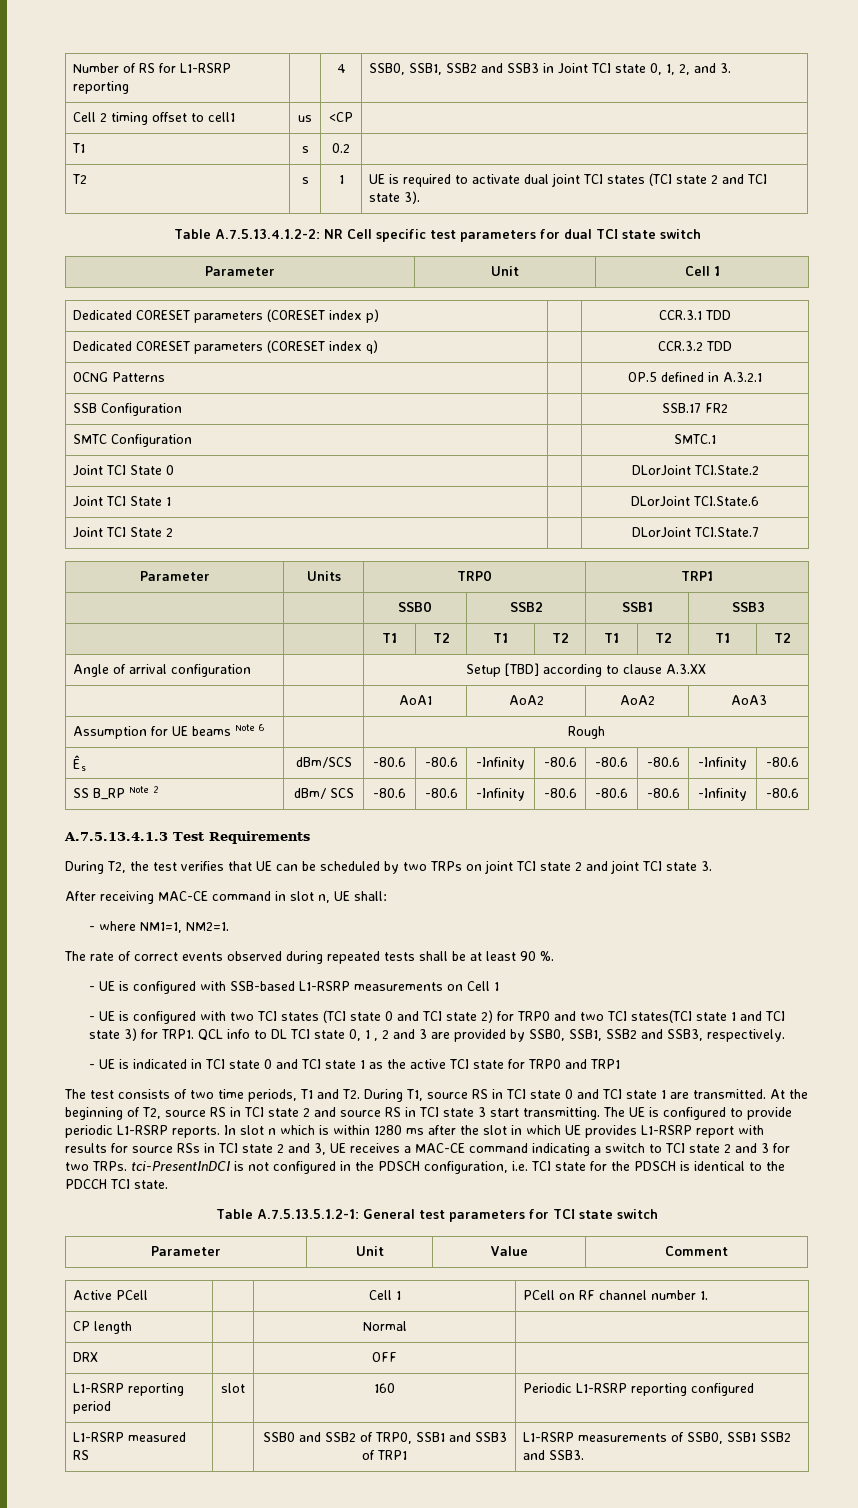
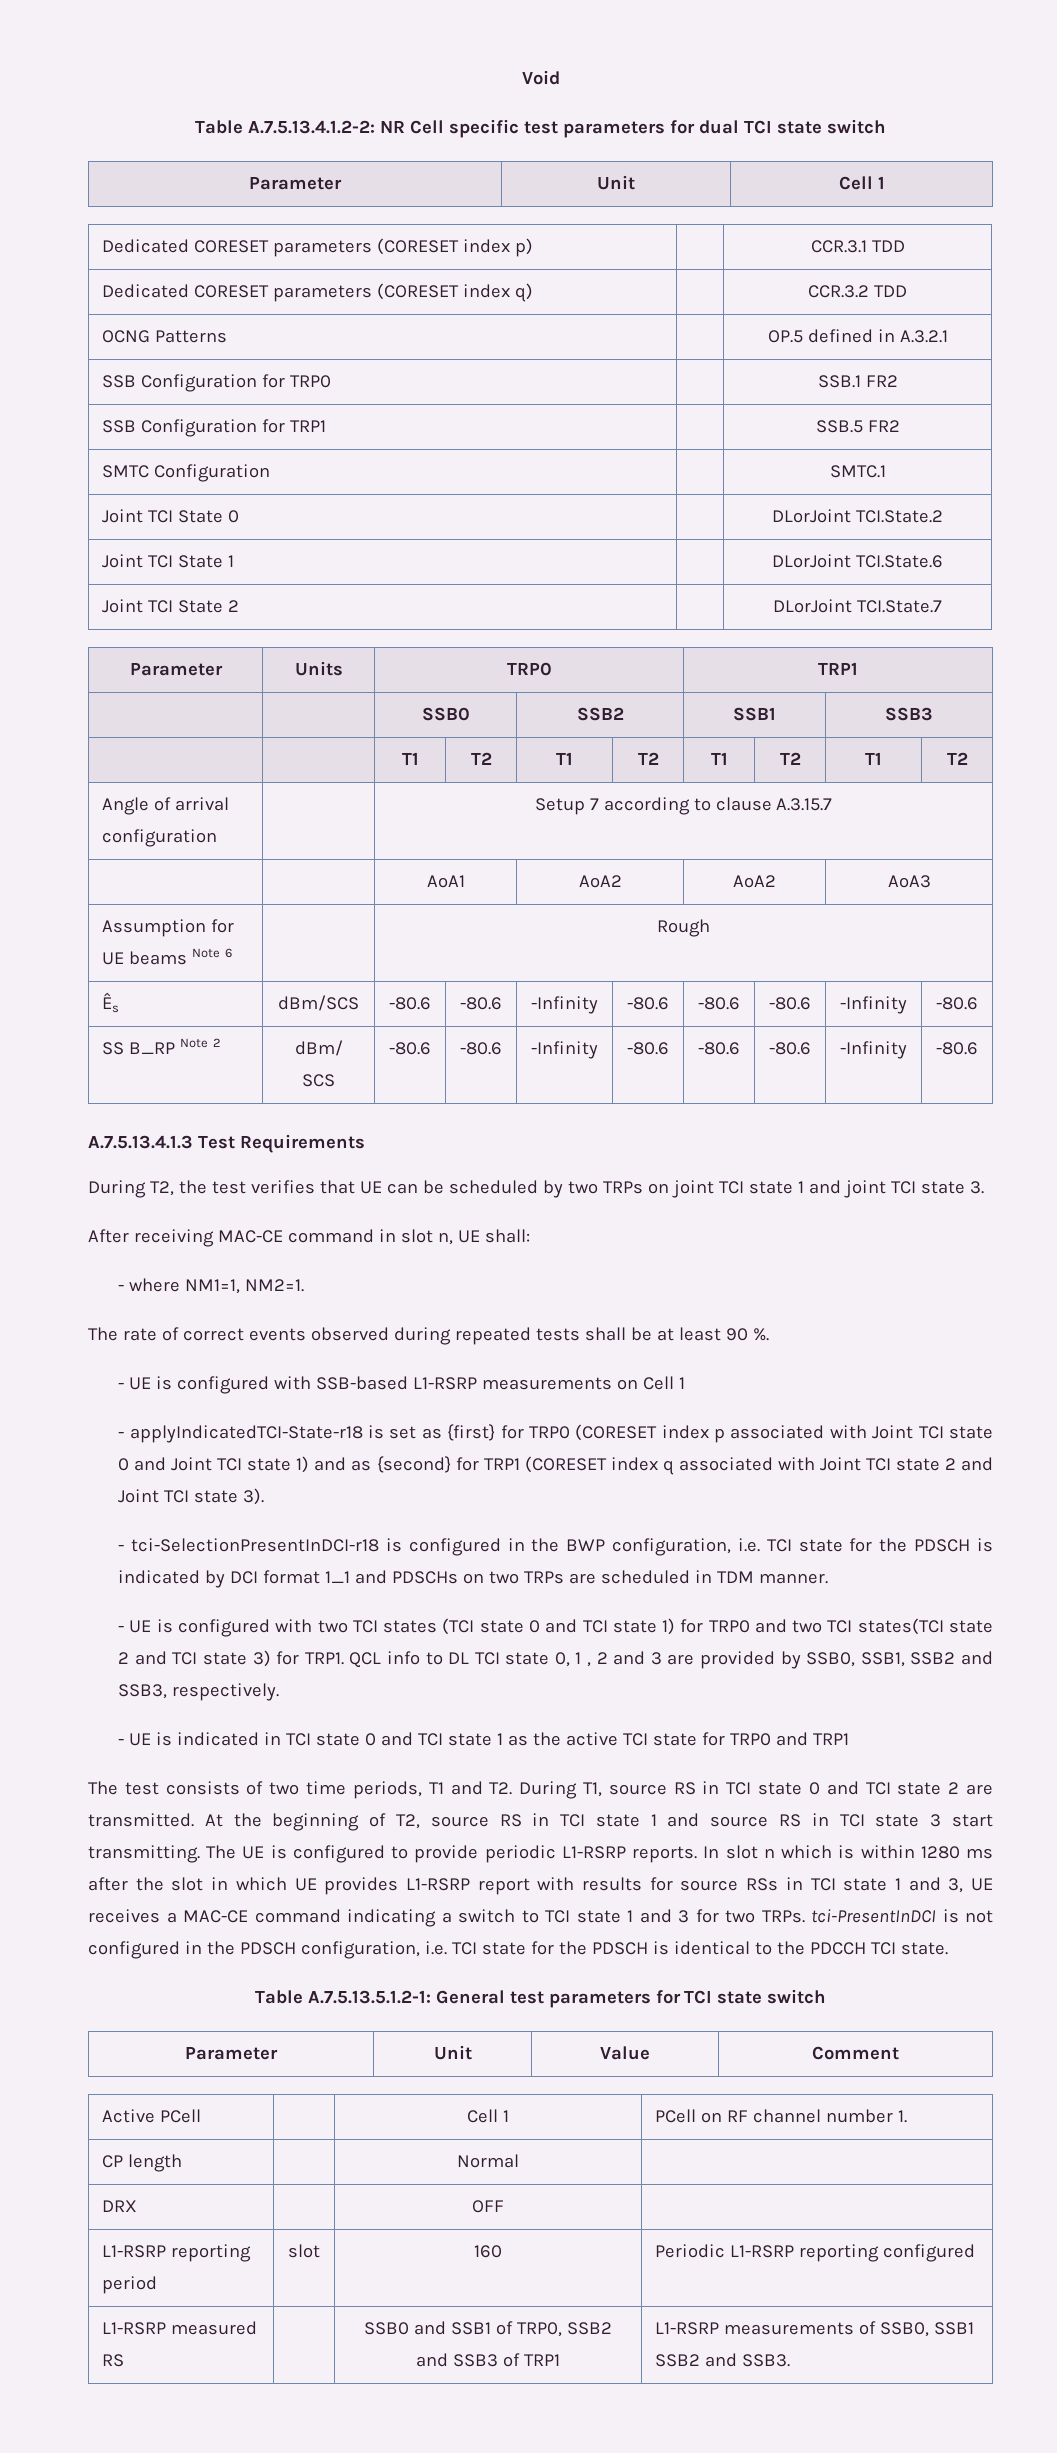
- Number of RS for L1-RSRP reporting | | 4 | SSB0, SSB1, SSB2 and SSB3 in Joint TCI state 0, 1, 2, and 3.
- Cell 2 timing offset to cell1 | us | <CP |
- T1 | s | 0.2 |
- T2 | s | 1 | UE is required to activate dual joint TCI states (TCI state 2 and TCI state 3).
+ Void
- SSB Configuration | | SSB.17 FR2
+ SSB Configuration for TRP0 | | SSB.1 FR2
+ SSB Configuration for TRP1 | | SSB.5 FR2
- Angle of arrival configuration | | Setup [TBD] according to clause A.3.XX
+ Angle of arrival configuration | | Setup 7 according to clause A.3.15.7
- During T2, the test verifies that UE can be scheduled by two TRPs on joint TCI state 2 and joint TCI state 3.
+ During T2, the test verifies that UE can be scheduled by two TRPs on joint TCI state 1 and joint TCI state 3.
+ - applyIndicatedTCI-State-r18 is set as {first} for TRP0 (CORESET index p associated with Joint TCI state 0 and Joint TCI state 1) and as {second} for TRP1 (CORESET index q associated with Joint TCI state 2 and Joint TCI state 3).
+ - tci-SelectionPresentInDCI-r18 is configured in the BWP configuration, i.e. TCI state for the PDSCH is indicated by DCI format 1_1 and PDSCHs on two TRPs are scheduled in TDM manner.
- - UE is configured with two TCI states (TCI state 0 and TCI state 2) for TRP0 and two TCI states(TCI state 1 and TCI state 3) for TRP1.
+ - UE is configured with two TCI states (TCI state 0 and TCI state 1) for TRP0 and two TCI states(TCI state 2 and TCI state 3) for TRP1.
- The test consists of two time periods, T1 and T2. During T1, source RS in TCI state 0 and TCI state 1 are transmitted.
+ The test consists of two time periods, T1 and T2. During T1, source RS in TCI state 0 and TCI state 2 are transmitted.
- At the beginning of T2, source RS in TCI state 2 and source RS in TCI state 3 start transmitting.
+ At the beginning of T2, source RS in TCI state 1 and source RS in TCI state 3 start transmitting.
- In slot n which is within 1280 ms after the slot in which UE provides L1-RSRP report with results for source RSs in TCI state 2 and 3, UE receives a MAC-CE command indicating a switch to TCI state 2 and 3 for two TRPs. tci-PresentInDCI is not configured in the PDSCH configuration, i.e. TCI state for the PDSCH is identical to the PDCCH TCI state.
+ In slot n which is within 1280 ms after the slot in which UE provides L1-RSRP report with results for source RSs in TCI state 1 and 3, UE receives a MAC-CE command indicating a switch to TCI state 1 and 3 for two TRPs. tci-PresentInDCI is not configured in the PDSCH configuration, i.e. TCI state for the PDSCH is identical to the PDCCH TCI state.
- L1-RSRP measured RS | | SSB0 and SSB2 of TRP0, SSB1 and SSB3 of TRP1 | L1-RSRP measurements of SSB0, SSB1 SSB2 and SSB3.
+ L1-RSRP measured RS | | SSB0 and SSB1 of TRP0, SSB2 and SSB3 of TRP1 | L1-RSRP measurements of SSB0, SSB1 SSB2 and SSB3.

